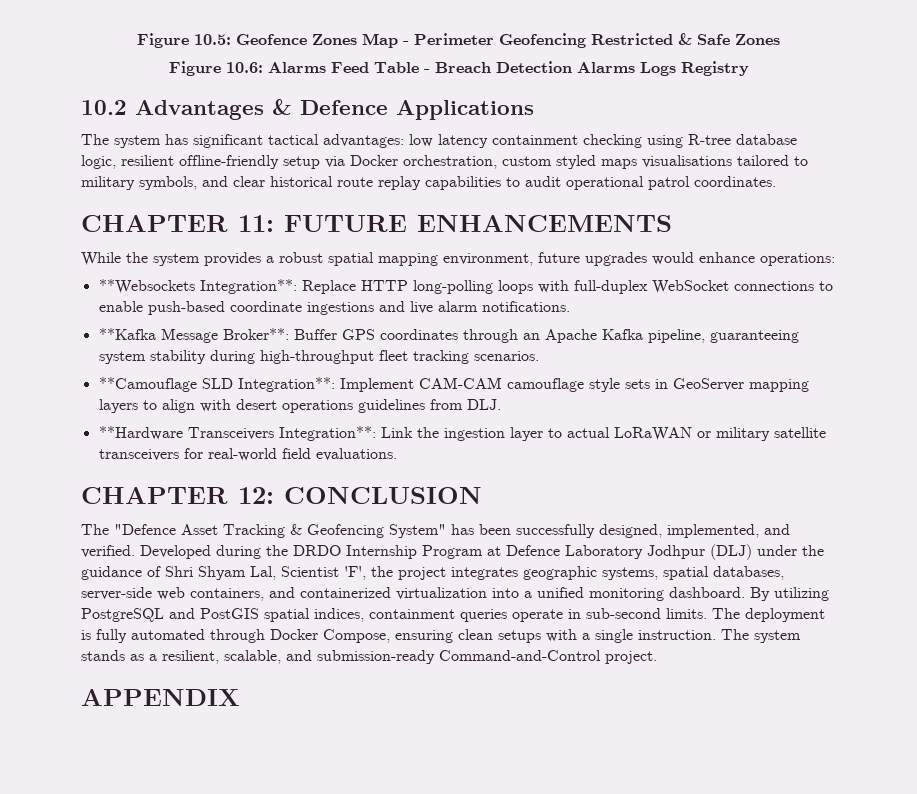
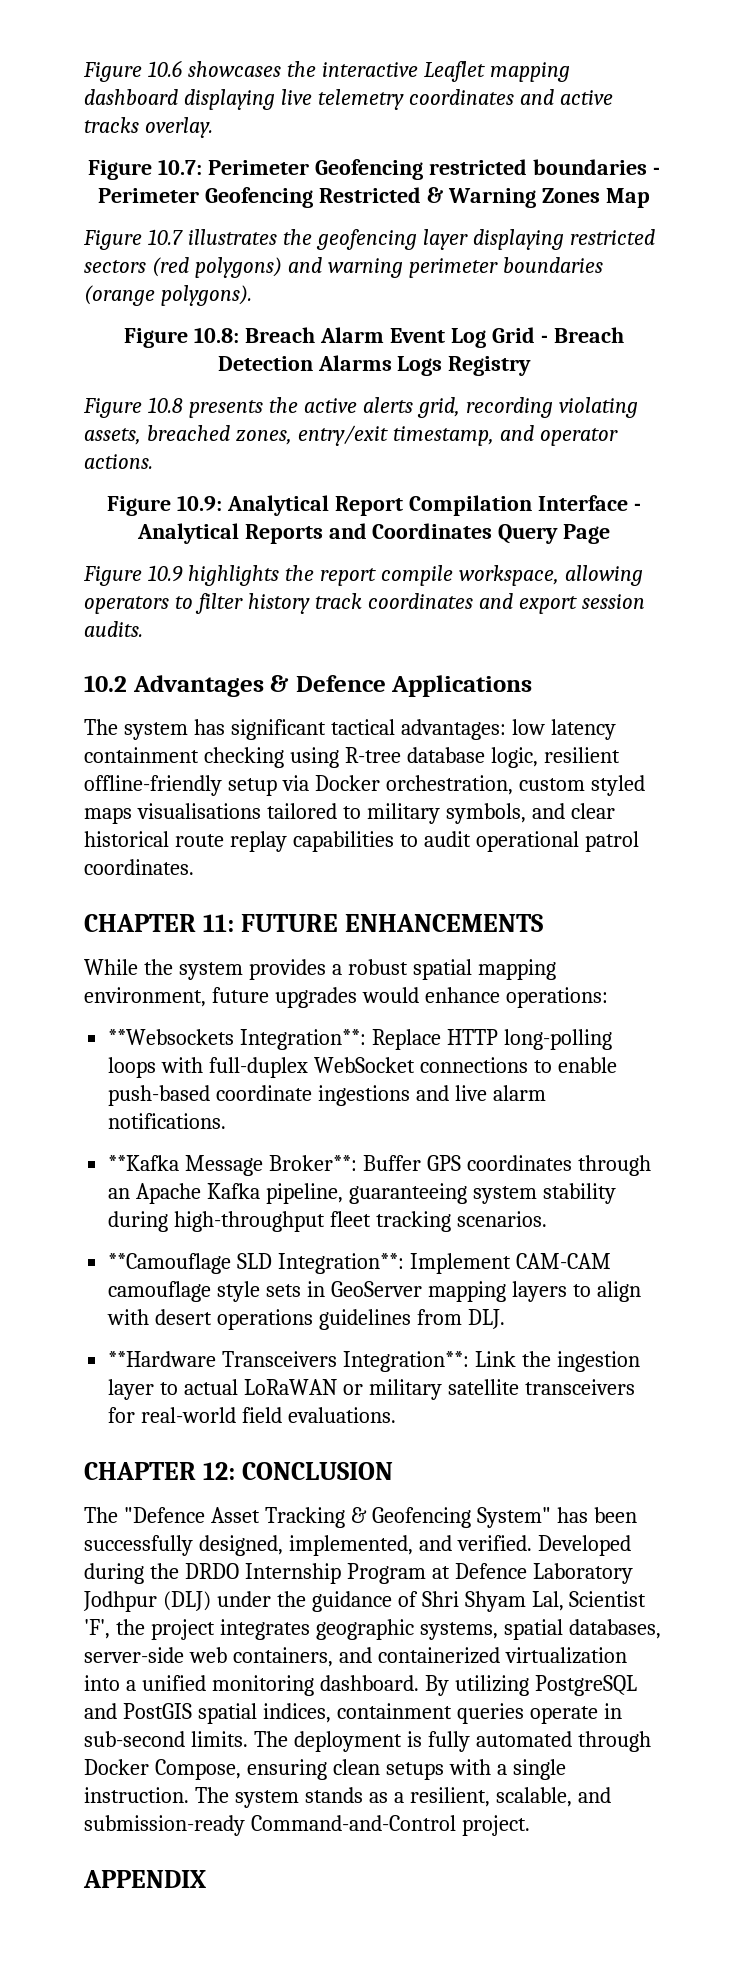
- Figure 10.5: Geofence Zones Map - Perimeter Geofencing Restricted & Safe Zones
- Figure 10.6: Alarms Feed Table - Breach Detection Alarms Logs Registry
+ Figure 10.6 showcases the interactive Leaflet mapping dashboard displaying live telemetry coordinates and active tracks overlay.
+ Figure 10.7: Perimeter Geofencing restricted boundaries - Perimeter Geofencing Restricted & Warning Zones Map
+ Figure 10.7 illustrates the geofencing layer displaying restricted sectors (red polygons) and warning perimeter boundaries (orange polygons).
+ Figure 10.8: Breach Alarm Event Log Grid - Breach Detection Alarms Logs Registry
+ Figure 10.8 presents the active alerts grid, recording violating assets, breached zones, entry/exit timestamp, and operator actions.
+ Figure 10.9: Analytical Report Compilation Interface - Analytical Reports and Coordinates Query Page
+ Figure 10.9 highlights the report compile workspace, allowing operators to filter history track coordinates and export session audits.

